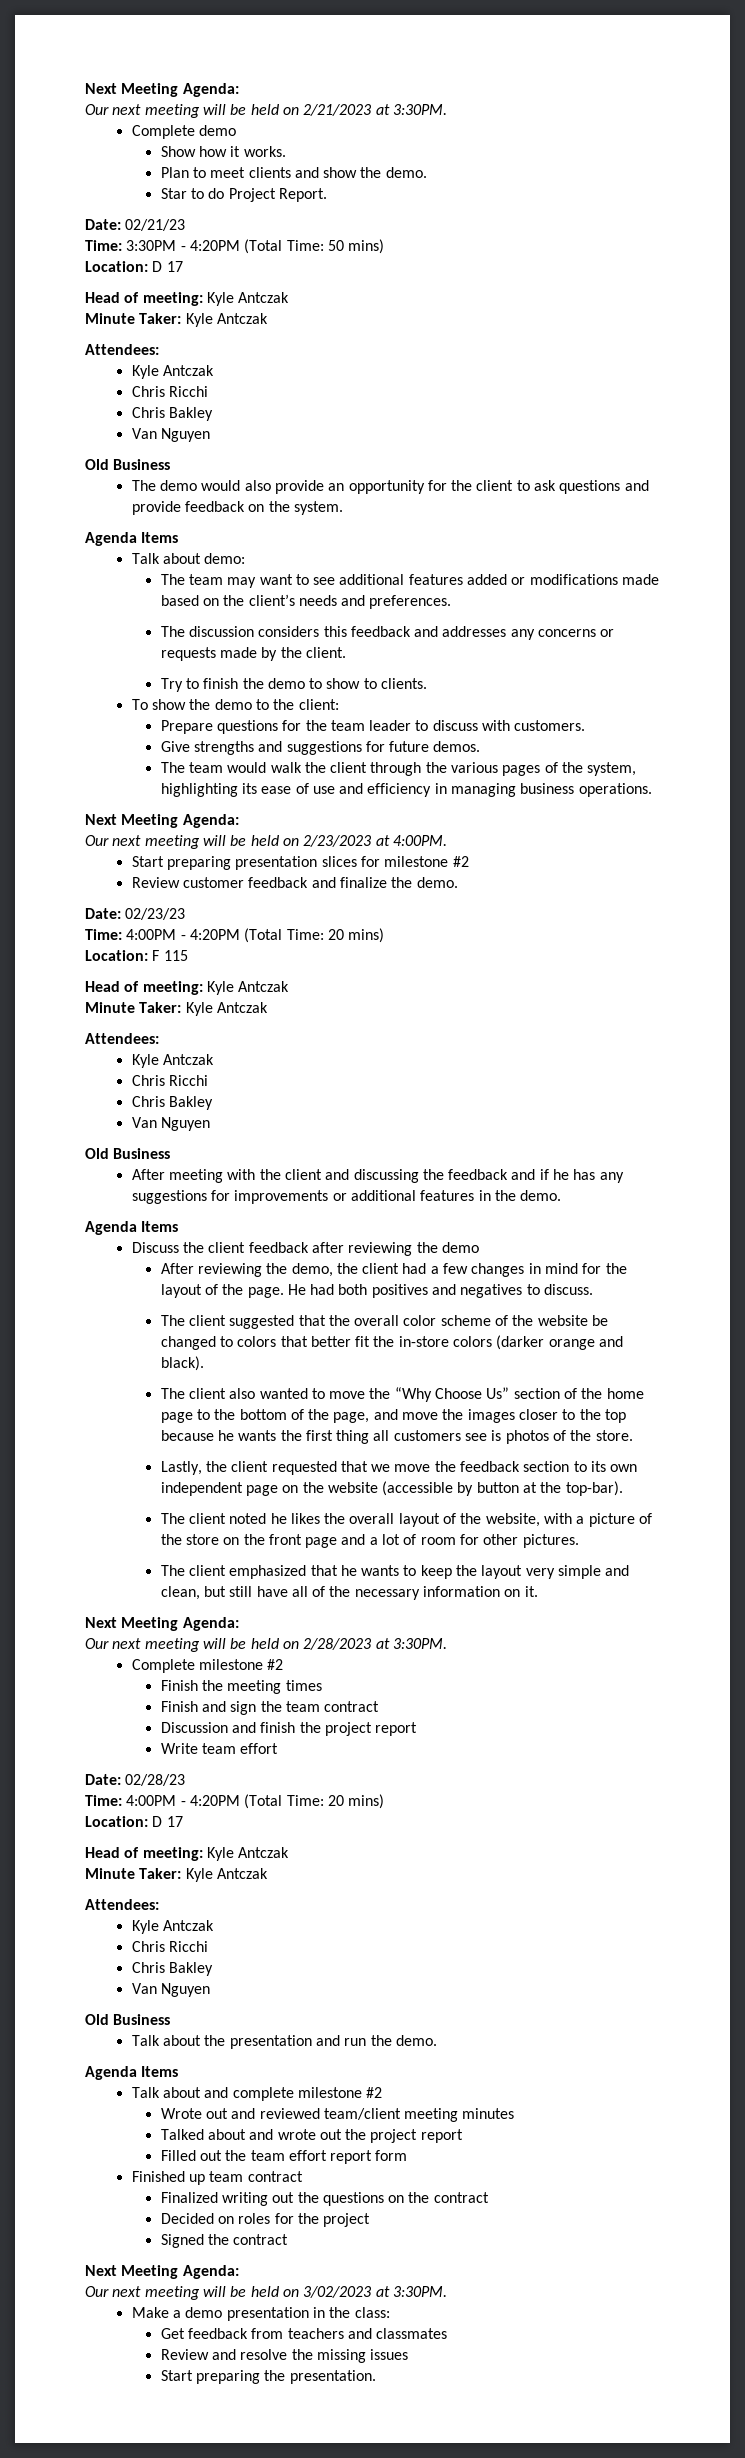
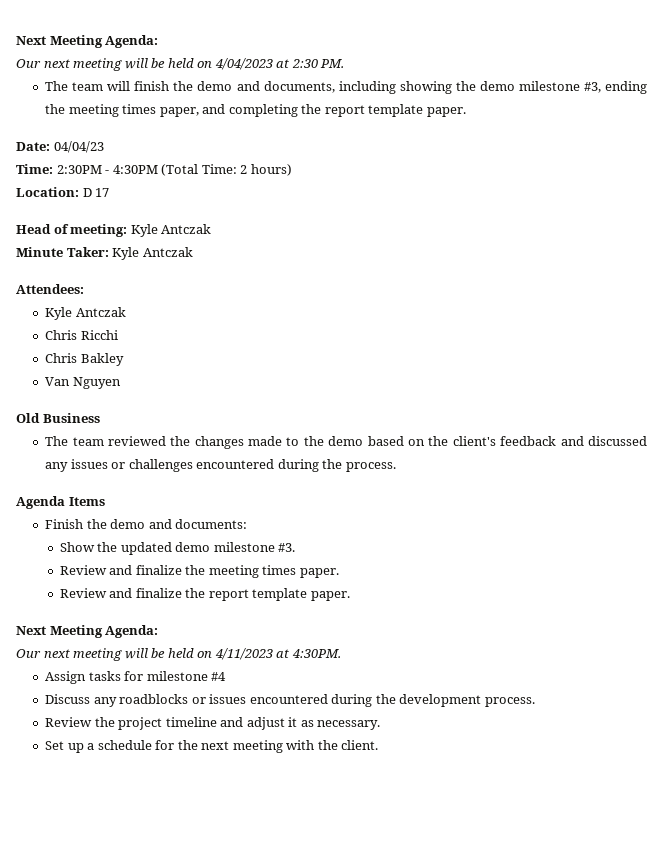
- Our next meeting will be held on 2/21/2023 at 3:30PM.
- Complete demo
- Show how it works.
- Plan to meet clients and show the demo.
- Star to do Project Report.
- Date: 02/21/23
- Time: 3:30PM - 4:20PM (Total Time: 50 mins)
+ Our next meeting will be held on 4/04/2023 at 2:30 PM.
+ The team will finish the demo and documents, including showing the demo milestone #3, ending the meeting times paper, and completing the report template paper.
+ Date: 04/04/23
+ Time: 2:30PM - 4:30PM (Total Time: 2 hours)
- The demo would also provide an opportunity for the client to ask questions and provide feedback on the system.
+ The team reviewed the changes made to the demo based on the client's feedback and discussed any issues or challenges encountered during the process.
  Agenda Items
- Talk about demo:
- The team may want to see additional features added or modifications made based on the client’s needs and preferences.
- The discussion considers this feedback and addresses any concerns or requests made by the client.
- Try to finish the demo to show to clients.
- To show the demo to the client:
- Prepare questions for the team leader to discuss with customers.
- Give strengths and suggestions for future demos.
- The team would walk the client through the various pages of the system, highlighting its ease of use and efficiency in managing business operations.
+ Finish the demo and documents:
+ Show the updated demo milestone #3.
+ Review and finalize the meeting times paper.
+ Review and finalize the report template paper.
- Our next meeting will be held on 2/23/2023 at 4:00PM.
- Start preparing presentation slices for milestone #2
- Review customer feedback and finalize the demo.
- Date: 02/23/23
- Time: 4:00PM - 4:20PM (Total Time: 20 mins)
- Location: F 115
- Head of meeting: Kyle Antczak
- Minute Taker: Kyle Antczak
- Attendees:
- Kyle Antczak
- Chris Ricchi
- Chris Bakley
- Van Nguyen
- Old Business
- After meeting with the client and discussing the feedback and if he has any suggestions for improvements or additional features in the demo.
- Agenda Items
- Discuss the client feedback after reviewing the demo
- After reviewing the demo, the client had a few changes in mind for the layout of the page. He had both positives and negatives to discuss.
- The client suggested that the overall color scheme of the website be changed to colors that better fit the in-store colors (darker orange and black).
- The client also wanted to move the “Why Choose Us” section of the home page to the bottom of the page, and move the images closer to the top because he wants the first thing all customers see is photos of the store.
- Lastly, the client requested that we move the feedback section to its own independent page on the website (accessible by button at the top-bar).
- The client noted he likes the overall layout of the website, with a picture of the store on the front page and a lot of room for other pictures.
- The client emphasized that he wants to keep the layout very simple and clean, but still have all of the necessary information on it.
- Next Meeting Agenda:
- Our next meeting will be held on 2/28/2023 at 3:30PM.
- Complete milestone #2
- Finish the meeting times
- Finish and sign the team contract
- Discussion and finish the project report
- Write team effort
- Date: 02/28/23
- Time: 4:00PM - 4:20PM (Total Time: 20 mins)
- Location: D 17
- Head of meeting: Kyle Antczak
- Minute Taker: Kyle Antczak
- Attendees:
- Kyle Antczak
- Chris Ricchi
- Chris Bakley
- Van Nguyen
- Old Business
- Talk about the presentation and run the demo.
- Agenda Items
- Talk about and complete milestone #2
- Wrote out and reviewed team/client meeting minutes
- Talked about and wrote out the project report
- Filled out the team effort report form
- Finished up team contract
- Finalized writing out the questions on the contract
- Decided on roles for the project
- Signed the contract
- Next Meeting Agenda:
- Our next meeting will be held on 3/02/2023 at 3:30PM.
- Make a demo presentation in the class:
- Get feedback from teachers and classmates
- Review and resolve the missing issues
- Start preparing the presentation.
+ Our next meeting will be held on 4/11/2023 at 4:30PM.
+ Assign tasks for milestone #4
+ Discuss any roadblocks or issues encountered during the development process.
+ Review the project timeline and adjust it as necessary.
+ Set up a schedule for the next meeting with the client.

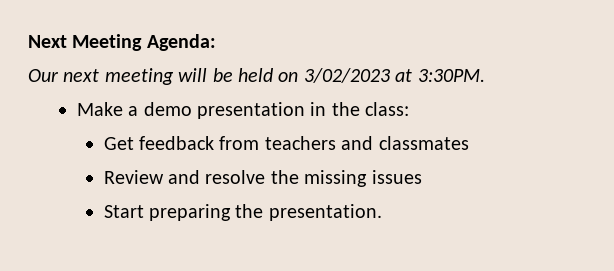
- Our next meeting will be held on 4/04/2023 at 2:30 PM.
- The team will finish the demo and documents, including showing the demo milestone #3, ending the meeting times paper, and completing the report template paper.
- Date: 04/04/23
- Time: 2:30PM - 4:30PM (Total Time: 2 hours)
- Location: D 17
- Head of meeting: Kyle Antczak
- Minute Taker: Kyle Antczak
- Attendees:
- Kyle Antczak
- Chris Ricchi
- Chris Bakley
- Van Nguyen
- Old Business
- The team reviewed the changes made to the demo based on the client's feedback and discussed any issues or challenges encountered during the process.
- Agenda Items
- Finish the demo and documents:
- Show the updated demo milestone #3.
- Review and finalize the meeting times paper.
- Review and finalize the report template paper.
- Next Meeting Agenda:
- Our next meeting will be held on 4/11/2023 at 4:30PM.
- Assign tasks for milestone #4
- Discuss any roadblocks or issues encountered during the development process.
- Review the project timeline and adjust it as necessary.
- Set up a schedule for the next meeting with the client.
+ Our next meeting will be held on 3/02/2023 at 3:30PM.
+ Make a demo presentation in the class:
+ Get feedback from teachers and classmates
+ Review and resolve the missing issues
+ Start preparing the presentation.

